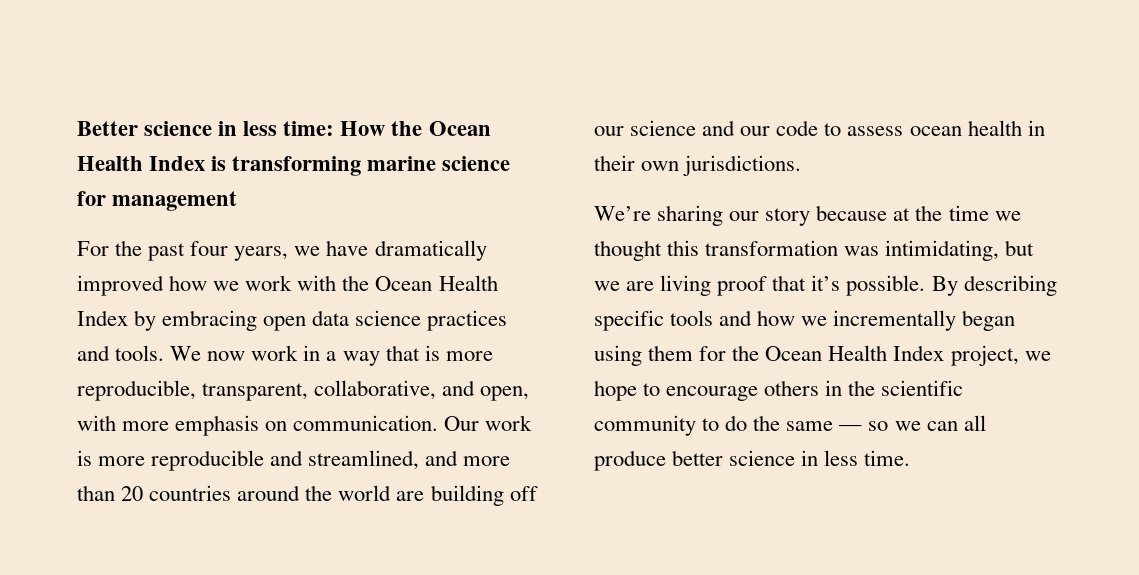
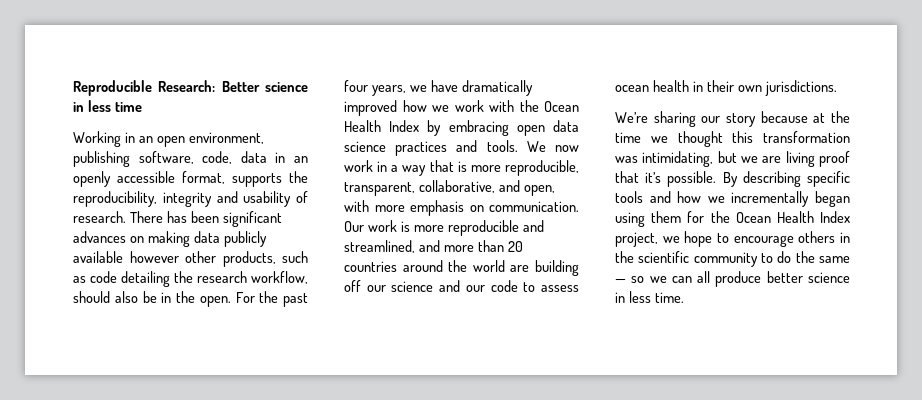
- Better science in less time: How the Ocean Health Index is transforming marine science for management
- For the past four years, we have dramatically improved how we work with the Ocean Health Index by embracing open data science practices and tools.
+ Reproducible Research: Better science in less time
+ Working in an open environment, publishing software, code, data in an openly accessible format, supports the reproducibility, integrity and usability of research. There has been significant advances on making data publicly available however other products, such as code detailing the research workflow, should also be in the open. For the past four years, we have dramatically improved how we work with the Ocean Health Index by embracing open data science practices and tools.

